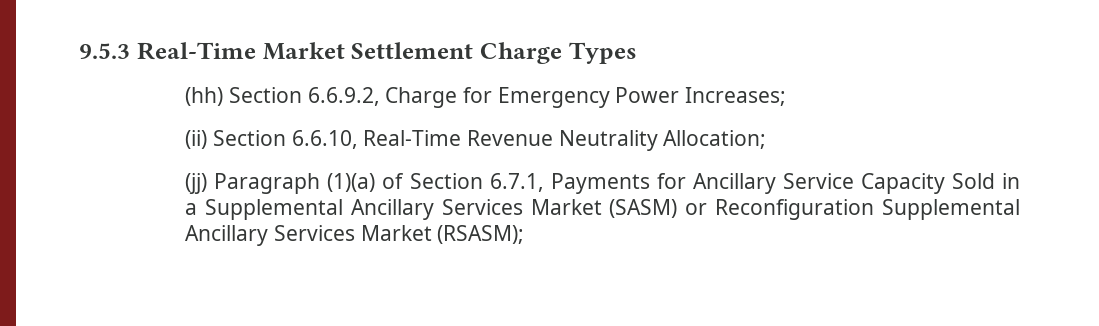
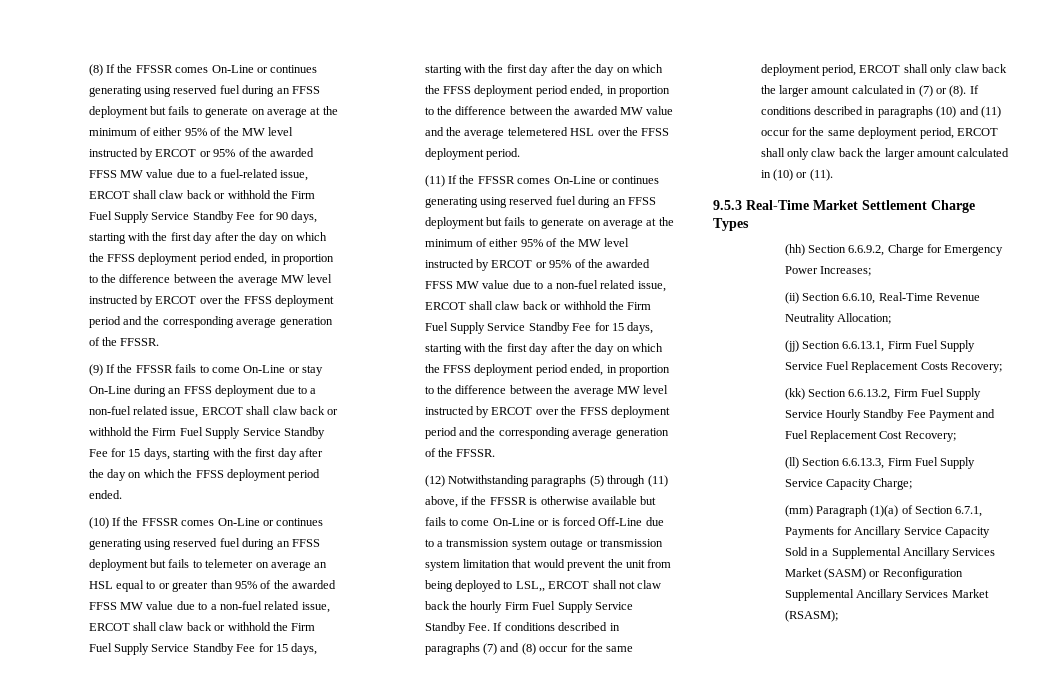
+ (8) If the FFSSR comes On-Line or continues generating using reserved fuel during an FFSS deployment but fails to generate on average at the minimum of either 95% of the MW level instructed by ERCOT or 95% of the awarded FFSS MW value due to a fuel-related issue, ERCOT shall claw back or withhold the Firm Fuel Supply Service Standby Fee for 90 days, starting with the first day after the day on which the FFSS deployment period ended, in proportion to the difference between the average MW level instructed by ERCOT over the FFSS deployment period and the corresponding average generation of the FFSSR.
+ (9) If the FFSSR fails to come On-Line or stay On-Line during an FFSS deployment due to a non-fuel related issue, ERCOT shall claw back or withhold the Firm Fuel Supply Service Standby Fee for 15 days, starting with the first day after the day on which the FFSS deployment period ended.
+ (10) If the FFSSR comes On-Line or continues generating using reserved fuel during an FFSS deployment but fails to telemeter on average an HSL equal to or greater than 95% of the awarded FFSS MW value due to a non-fuel related issue, ERCOT shall claw back or withhold the Firm Fuel Supply Service Standby Fee for 15 days, starting with the first day after the day on which the FFSS deployment period ended, in proportion to the difference between the awarded MW value and the average telemetered HSL over the FFSS deployment period.
+ (11) If the FFSSR comes On-Line or continues generating using reserved fuel during an FFSS deployment but fails to generate on average at the minimum of either 95% of the MW level instructed by ERCOT or 95% of the awarded FFSS MW value due to a non-fuel related issue, ERCOT shall claw back or withhold the Firm Fuel Supply Service Standby Fee for 15 days, starting with the first day after the day on which the FFSS deployment period ended, in proportion to the difference between the average MW level instructed by ERCOT over the FFSS deployment period and the corresponding average generation of the FFSSR.
+ (12) Notwithstanding paragraphs (5) through (11) above, if the FFSSR is otherwise available but fails to come On-Line or is forced Off-Line due to a transmission system outage or transmission system limitation that would prevent the unit from being deployed to LSL,, ERCOT shall not claw back the hourly Firm Fuel Supply Service Standby Fee. If conditions described in paragraphs (7) and (8) occur for the same deployment period, ERCOT shall only claw back the larger amount calculated in (7) or (8). If conditions described in paragraphs (10) and (11) occur for the same deployment period, ERCOT shall only claw back the larger amount calculated in (10) or (11).
- (jj) Paragraph (1)(a) of Section 6.7.1, Payments for Ancillary Service Capacity Sold in a Supplemental Ancillary Services Market (SASM) or Reconfiguration Supplemental Ancillary Services Market (RSASM);
+ (jj) Section 6.6.13.1, Firm Fuel Supply Service Fuel Replacement Costs Recovery;
+ (kk) Section 6.6.13.2, Firm Fuel Supply Service Hourly Standby Fee Payment and Fuel Replacement Cost Recovery;
+ (ll) Section 6.6.13.3, Firm Fuel Supply Service Capacity Charge;
+ (mm) Paragraph (1)(a) of Section 6.7.1, Payments for Ancillary Service Capacity Sold in a Supplemental Ancillary Services Market (SASM) or Reconfiguration Supplemental Ancillary Services Market (RSASM);

